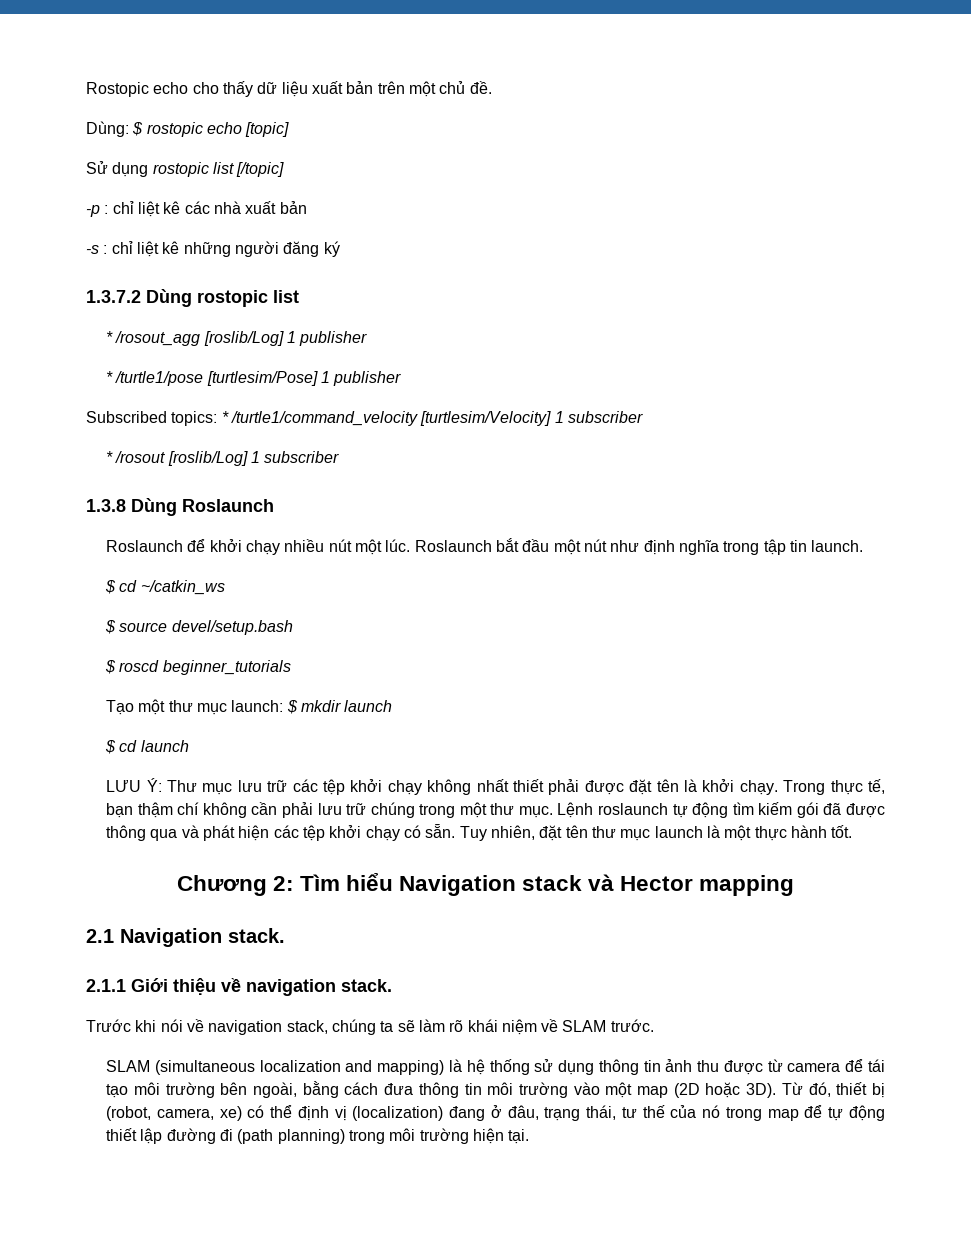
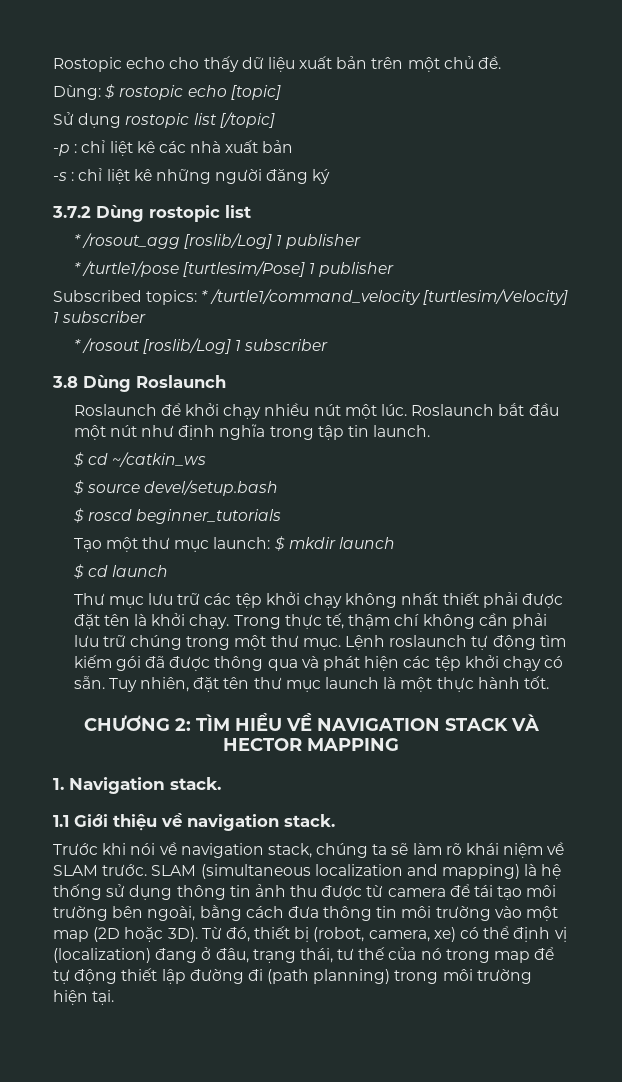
- 1.3.7.2 Dùng rostopic list
+ 3.7.2 Dùng rostopic list
- 1.3.8 Dùng Roslaunch
+ 3.8 Dùng Roslaunch
- LƯU Ý: Thư mục lưu trữ các tệp khởi chạy không nhất thiết phải được đặt tên là khởi chạy.
+ Thư mục lưu trữ các tệp khởi chạy không nhất thiết phải được đặt tên là khởi chạy.
- Trong thực tế, bạn thậm chí không cần phải lưu trữ chúng trong một thư mục.
+ Trong thực tế, thậm chí không cần phải lưu trữ chúng trong một thư mục.
- Chương 2: Tìm hiểu Navigation stack và Hector mapping
- 2.1 Navigation stack.
+ CHƯƠNG 2: TÌM HIỂU VỀ NAVIGATION STACK VÀ HECTOR MAPPING
+ 1. Navigation stack.
- 2.1.1 Giới thiệu về navigation stack.
+ 1.1 Giới thiệu về navigation stack.
- Trước khi nói về navigation stack, chúng ta sẽ làm rõ khái niệm về SLAM trước.
- SLAM (simultaneous localization and mapping) là hệ thống sử dụng thông tin ảnh thu được từ camera để tái tạo môi trường bên ngoài, bằng cách đưa thông tin môi trường vào một map (2D hoặc 3D).
+ Trước khi nói về navigation stack, chúng ta sẽ làm rõ khái niệm về SLAM trước. SLAM (simultaneous localization and mapping) là hệ thống sử dụng thông tin ảnh thu được từ camera để tái tạo môi trường bên ngoài, bằng cách đưa thông tin môi trường vào một map (2D hoặc 3D).

